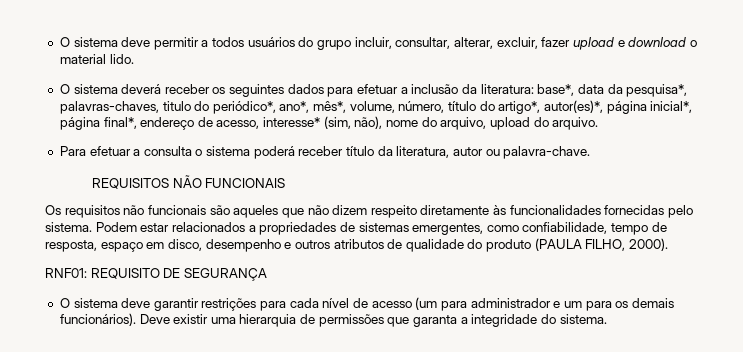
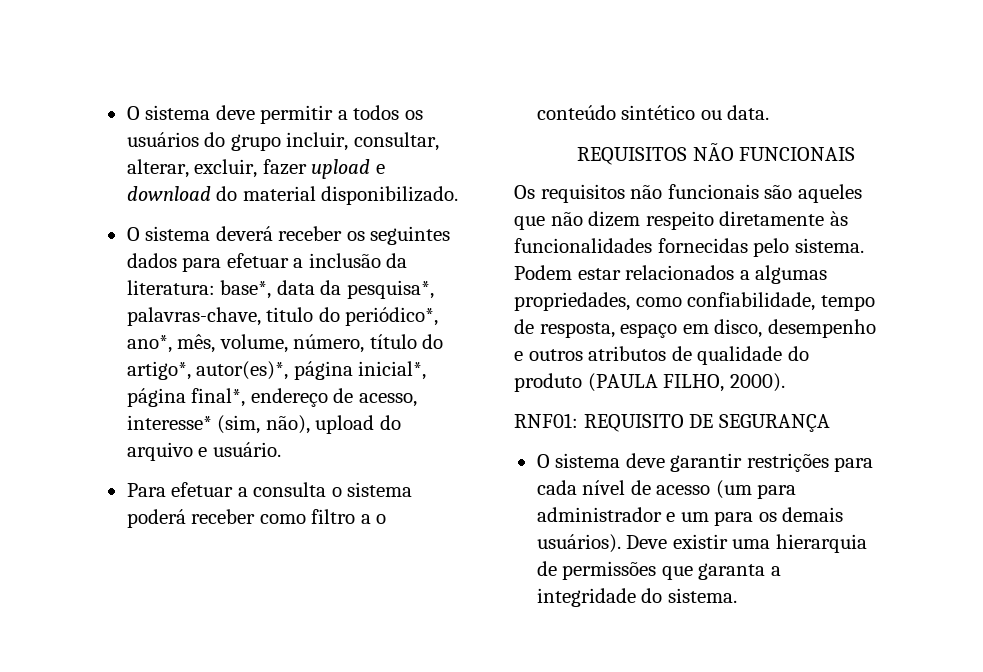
- O sistema deve permitir a todos usuários do grupo incluir, consultar, alterar, excluir, fazer upload e download o material lido.
+ O sistema deve permitir a todos os usuários do grupo incluir, consultar, alterar, excluir, fazer upload e download do material disponibilizado.
- O sistema deverá receber os seguintes dados para efetuar a inclusão da literatura: base*, data da pesquisa*, palavras-chaves, titulo do periódico*, ano*, mês*, volume, número, título do artigo*, autor(es)*, página inicial*, página final*, endereço de acesso, interesse* (sim, não), nome do arquivo, upload do arquivo.
+ O sistema deverá receber os seguintes dados para efetuar a inclusão da literatura: base*, data da pesquisa*, palavras-chave, titulo do periódico*, ano*, mês, volume, número, título do artigo*, autor(es)*, página inicial*, página final*, endereço de acesso, interesse* (sim, não), upload do arquivo e usuário.
- Para efetuar a consulta o sistema poderá receber título da literatura, autor ou palavra-chave.
+ Para efetuar a consulta o sistema poderá receber como filtro a o conteúdo sintético ou data.
- Podem estar relacionados a propriedades de sistemas emergentes, como confiabilidade, tempo de resposta, espaço em disco, desempenho e outros atributos de qualidade do produto (PAULA FILHO, 2000).
+ Podem estar relacionados a algumas propriedades, como confiabilidade, tempo de resposta, espaço em disco, desempenho e outros atributos de qualidade do produto (PAULA FILHO, 2000).
- O sistema deve garantir restrições para cada nível de acesso (um para administrador e um para os demais funcionários).
+ O sistema deve garantir restrições para cada nível de acesso (um para administrador e um para os demais usuários).

